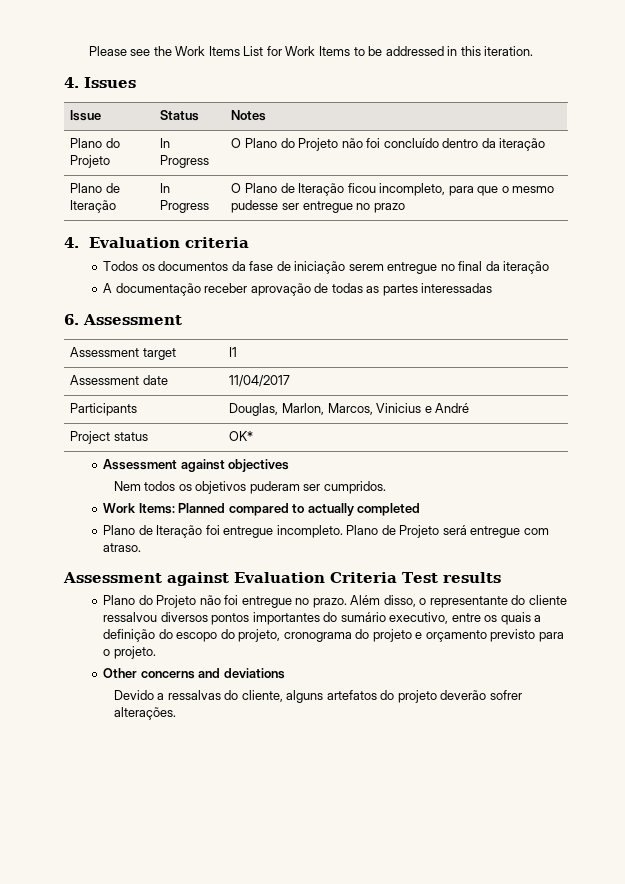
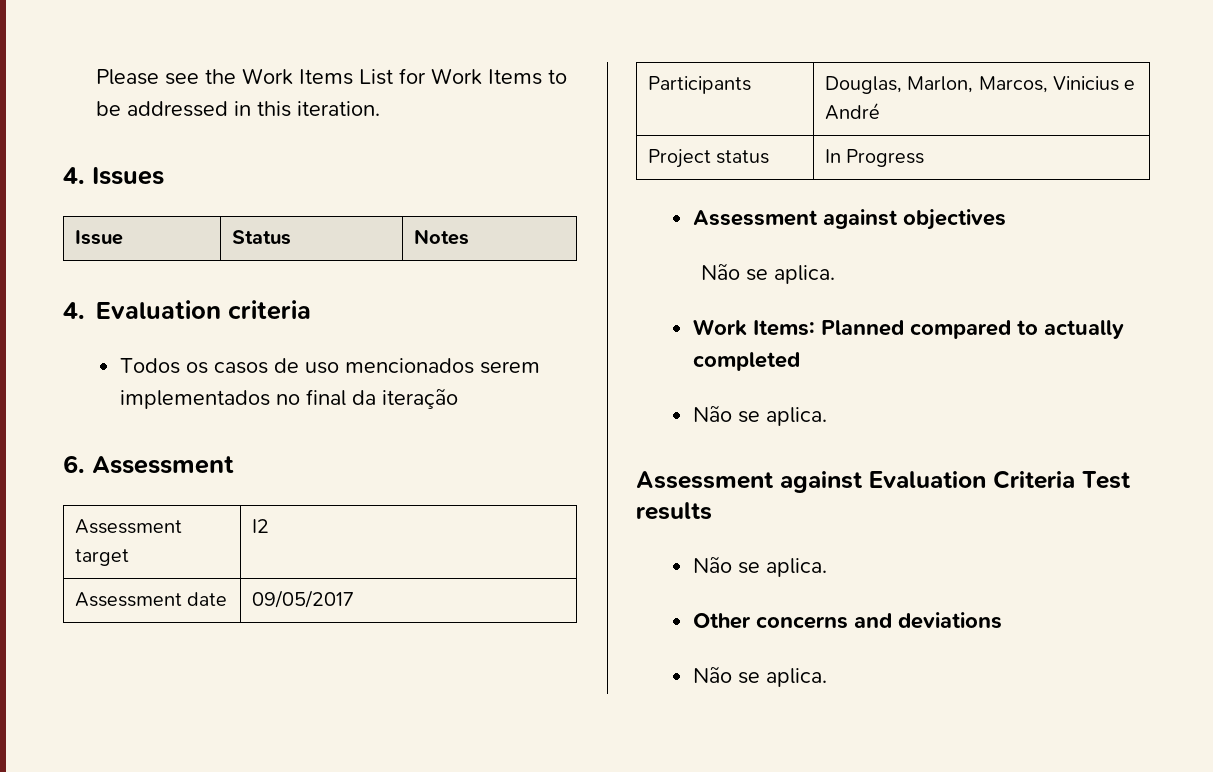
- Plano do Projeto | In Progress | O Plano do Projeto não foi concluído dentro da iteração
- Plano de Iteração | In Progress | O Plano de Iteração ficou incompleto, para que o mesmo pudesse ser entregue no prazo
- Todos os documentos da fase de iniciação serem entregue no final da iteração
- A documentação receber aprovação de todas as partes interessadas
+ Todos os casos de uso mencionados serem implementados no final da iteração
- Assessment target | I1
+ Assessment target | I2
- Assessment date | 11/04/2017
+ Assessment date | 09/05/2017
- Project status | OK*
+ Project status | In Progress
  Assessment against objectives
- Nem todos os objetivos puderam ser cumpridos.
+ Não se aplica.
  Work Items: Planned compared to actually completed
- Plano de Iteração foi entregue incompleto. Plano de Projeto será entregue com atraso.
+ Não se aplica.
  Assessment against Evaluation Criteria Test results
- Plano do Projeto não foi entregue no prazo. Além disso, o representante do cliente ressalvou diversos pontos importantes do sumário executivo, entre os quais a definição do escopo do projeto, cronograma do projeto e orçamento previsto para o projeto.
+ Não se aplica.
  Other concerns and deviations
- Devido a ressalvas do cliente, alguns artefatos do projeto deverão sofrer alterações.
+ Não se aplica.

